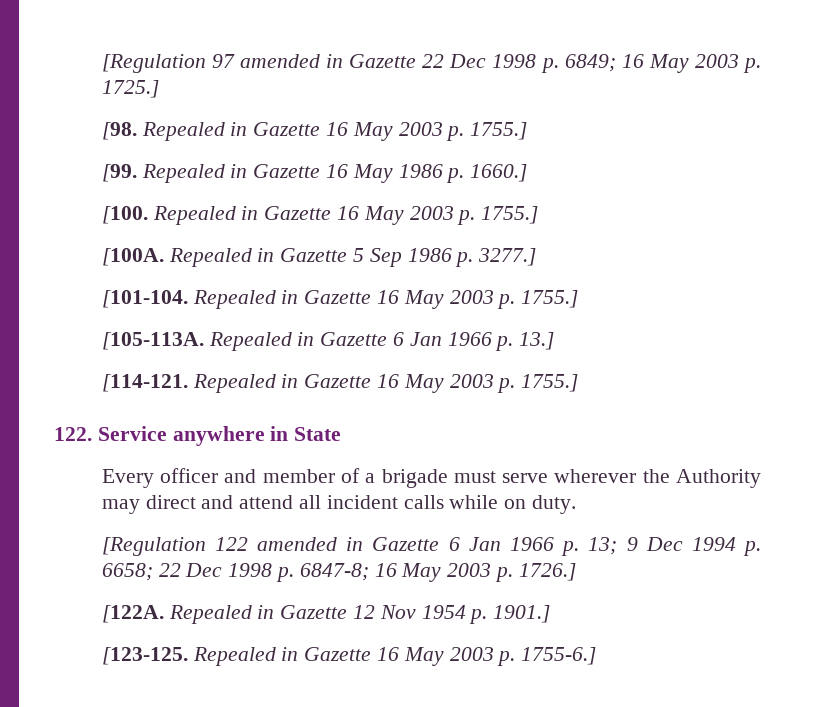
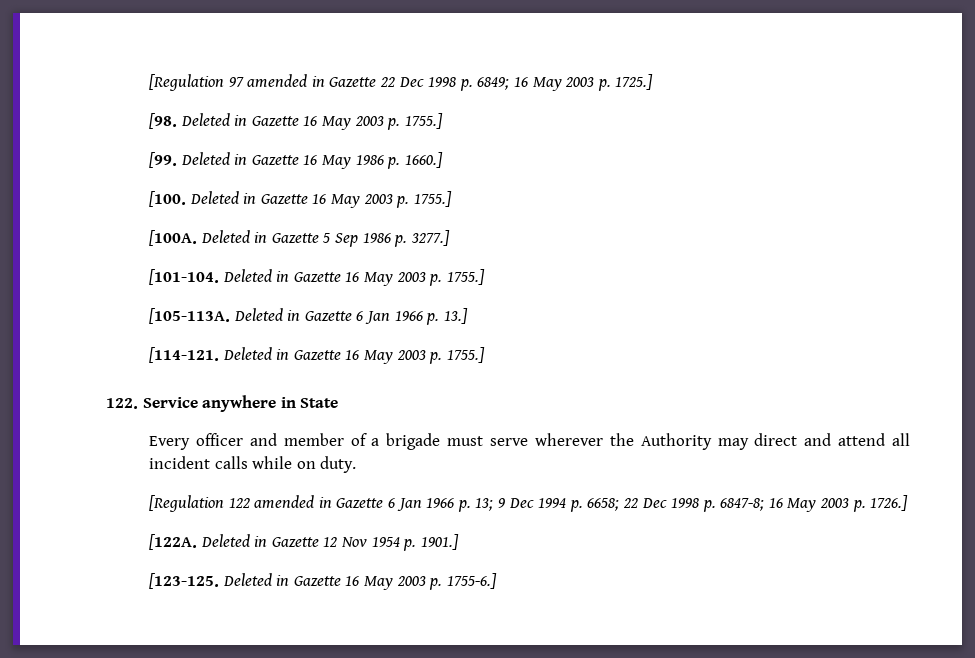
- [98. Repealed in Gazette 16 May 2003 p. 1755.]
+ [98. Deleted in Gazette 16 May 2003 p. 1755.]
- [99. Repealed in Gazette 16 May 1986 p. 1660.]
+ [99. Deleted in Gazette 16 May 1986 p. 1660.]
- [100. Repealed in Gazette 16 May 2003 p. 1755.]
+ [100. Deleted in Gazette 16 May 2003 p. 1755.]
- Repealed in Gazette 5 Sep 1986 p. 3277.]
+ Deleted in Gazette 5 Sep 1986 p. 3277.]
- [101-104. Repealed in Gazette 16 May 2003 p. 1755.]
+ [101-104. Deleted in Gazette 16 May 2003 p. 1755.]
- Repealed in Gazette 6 Jan 1966 p. 13.]
+ Deleted in Gazette 6 Jan 1966 p. 13.]
- [114-121. Repealed in Gazette 16 May 2003 p. 1755.]
+ [114-121. Deleted in Gazette 16 May 2003 p. 1755.]
- Repealed in Gazette 12 Nov 1954 p. 1901.]
+ Deleted in Gazette 12 Nov 1954 p. 1901.]
- Repealed in Gazette 16 May 2003 p. 1755-6.]
+ Deleted in Gazette 16 May 2003 p. 1755-6.]

